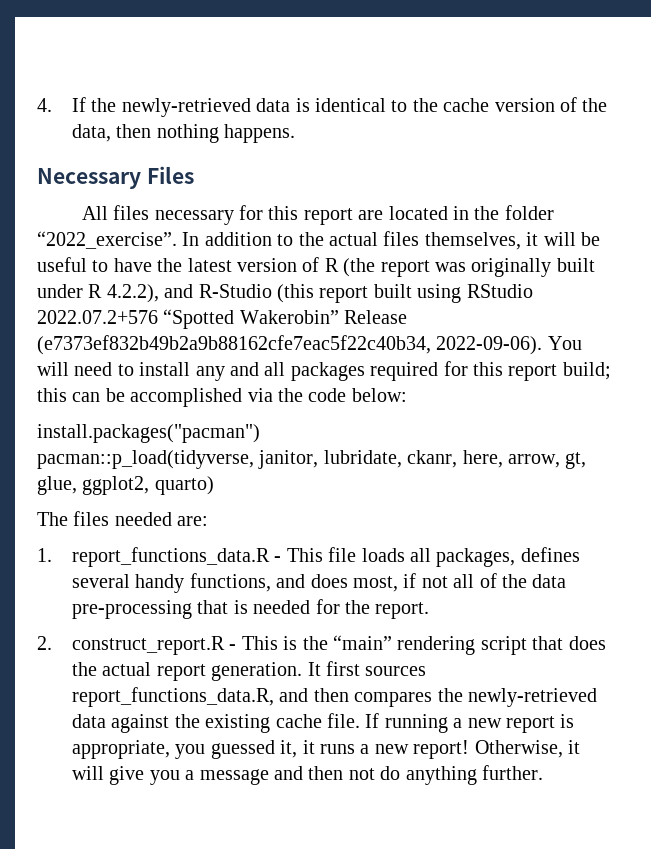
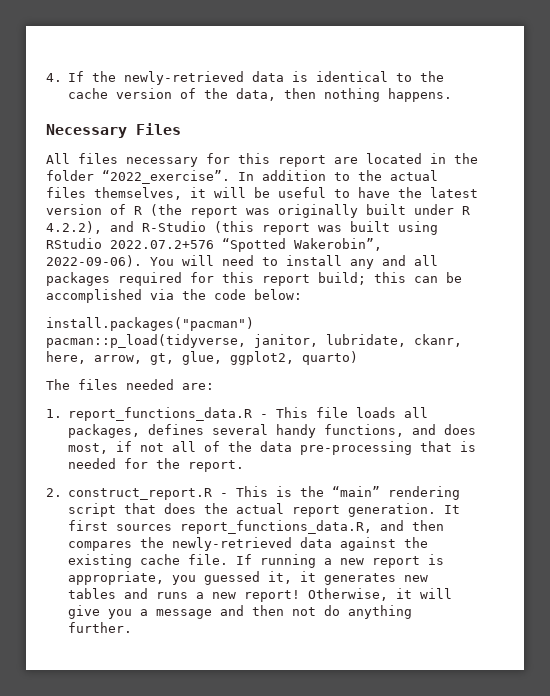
- In addition to the actual files themselves, it will be useful to have the latest version of R (the report was originally built under R 4.2.2), and R-Studio (this report built using RStudio 2022.07.2+576 “Spotted Wakerobin” Release (e7373ef832b49b2a9b88162cfe7eac5f22c40b34, 2022-09-06).
+ In addition to the actual files themselves, it will be useful to have the latest version of R (the report was originally built under R 4.2.2), and R-Studio (this report was built using RStudio 2022.07.2+576 “Spotted Wakerobin”, 2022-09-06).
- If running a new report is appropriate, you guessed it, it runs a new report!
+ If running a new report is appropriate, you guessed it, it generates new tables and runs a new report!

